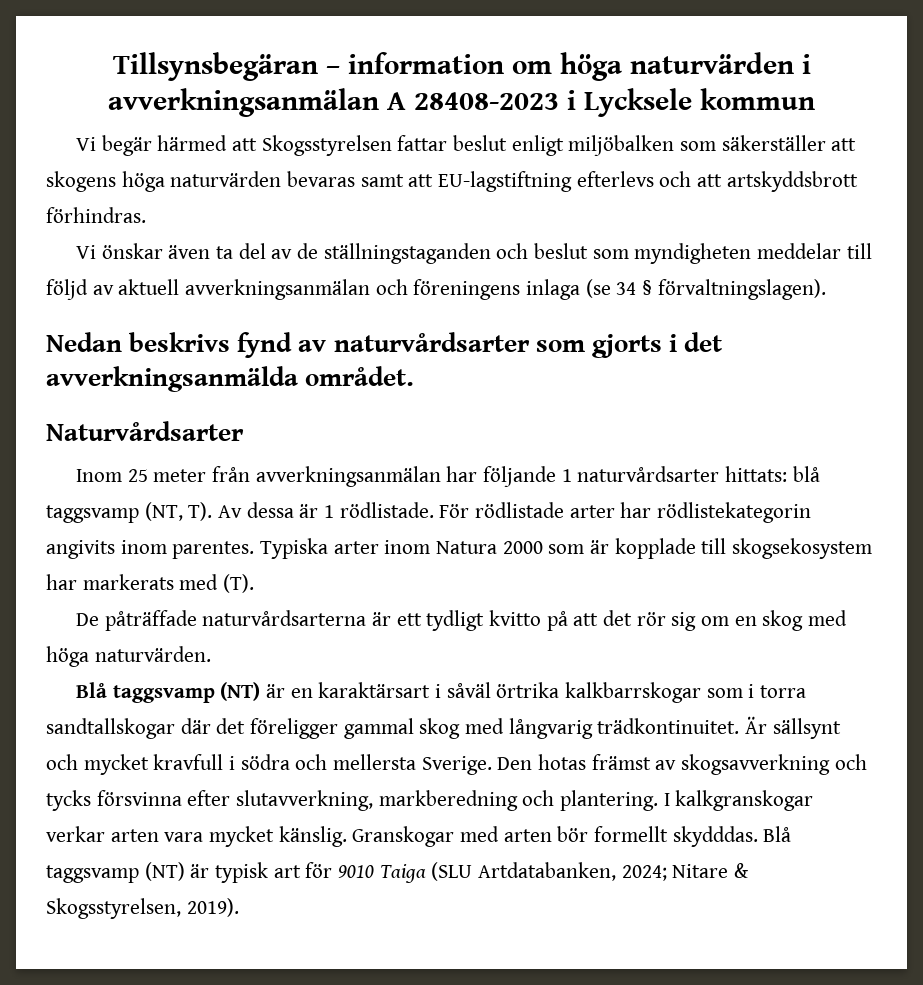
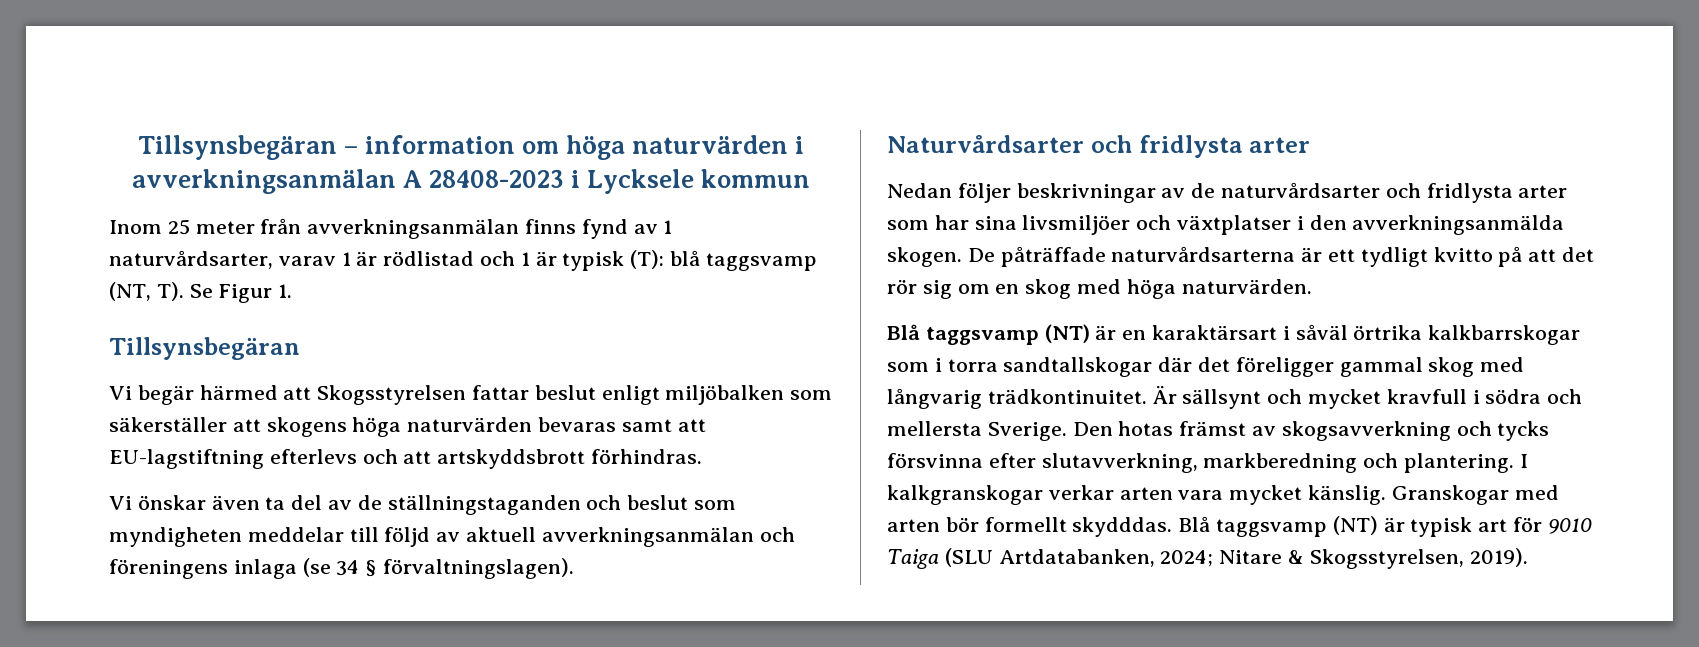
+ Inom 25 meter från avverkningsanmälan finns fynd av 1 naturvårdsarter, varav 1 är rödlistad och 1 är typisk (T): blå taggsvamp (NT, T). Se Figur 1.
+ Tillsynsbegäran
- Nedan beskrivs fynd av naturvårdsarter som gjorts i det avverkningsanmälda området.
- Naturvårdsarter
- Inom 25 meter från avverkningsanmälan har följande 1 naturvårdsarter hittats: blå taggsvamp (NT, T). Av dessa är 1 rödlistade. För rödlistade arter har rödlistekategorin angivits inom parentes. Typiska arter inom Natura 2000 som är kopplade till skogsekosystem har markerats med (T).
- De påträffade naturvårdsarterna är ett tydligt kvitto på att det rör sig om en skog med höga naturvärden.
+ Naturvårdsarter och fridlysta arter
+ Nedan följer beskrivningar av de naturvårdsarter och fridlysta arter som har sina livsmiljöer och växtplatser i den avverkningsanmälda skogen. De påträffade naturvårdsarterna är ett tydligt kvitto på att det rör sig om en skog med höga naturvärden.

